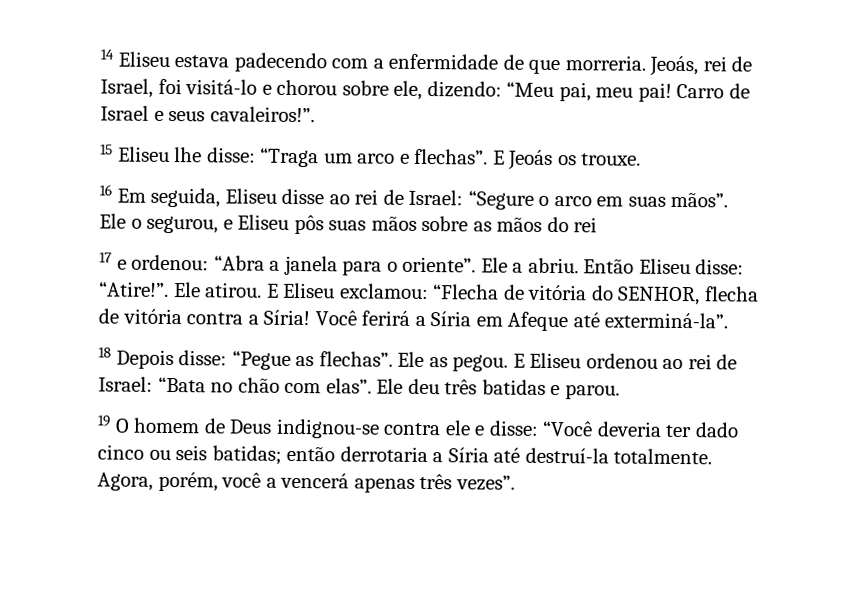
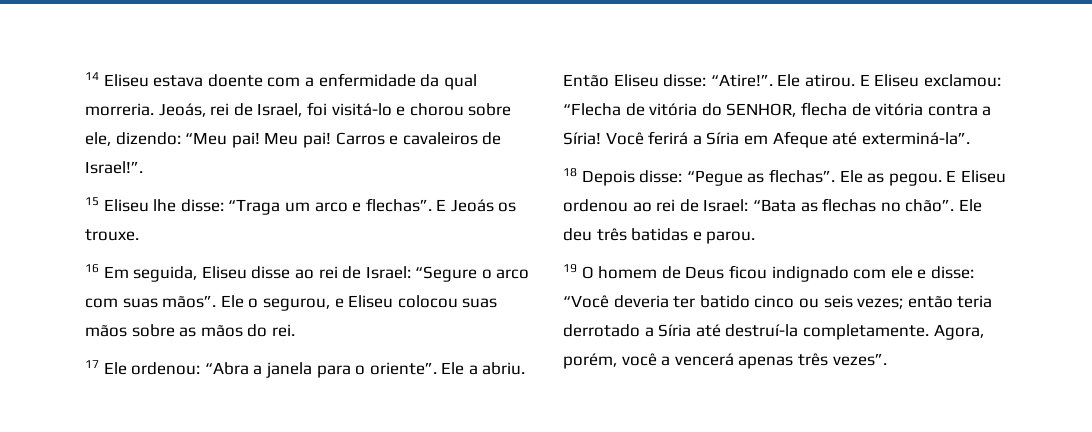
- 14 Eliseu estava padecendo com a enfermidade de que morreria.
+ 14 Eliseu estava doente com a enfermidade da qual morreria.
- Jeoás, rei de Israel, foi visitá-lo e chorou sobre ele, dizendo: “Meu pai, meu pai! Carro de Israel e seus cavaleiros!”.
+ Jeoás, rei de Israel, foi visitá-lo e chorou sobre ele, dizendo: “Meu pai! Meu pai! Carros e cavaleiros de Israel!”.
- 16 Em seguida, Eliseu disse ao rei de Israel: “Segure o arco em suas mãos”.
+ 16 Em seguida, Eliseu disse ao rei de Israel: “Segure o arco com suas mãos”.
- Ele o segurou, e Eliseu pôs suas mãos sobre as mãos do rei
+ Ele o segurou, e Eliseu colocou suas mãos sobre as mãos do rei.
- 17 e ordenou: “Abra a janela para o oriente”.
+ 17 Ele ordenou: “Abra a janela para o oriente”.
- E Eliseu ordenou ao rei de Israel: “Bata no chão com elas”.
+ E Eliseu ordenou ao rei de Israel: “Bata as flechas no chão”.
- 19 O homem de Deus indignou-se contra ele e disse: “Você deveria ter dado cinco ou seis batidas; então derrotaria a Síria até destruí-la totalmente.
+ 19 O homem de Deus ficou indignado com ele e disse: “Você deveria ter batido cinco ou seis vezes; então teria derrotado a Síria até destruí-la completamente.

